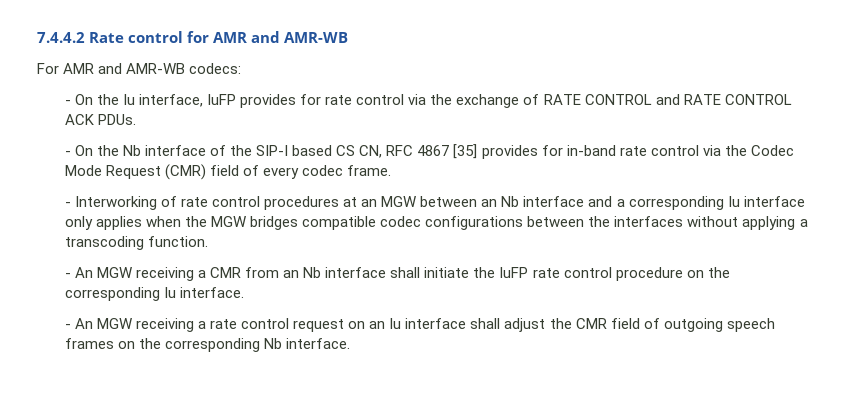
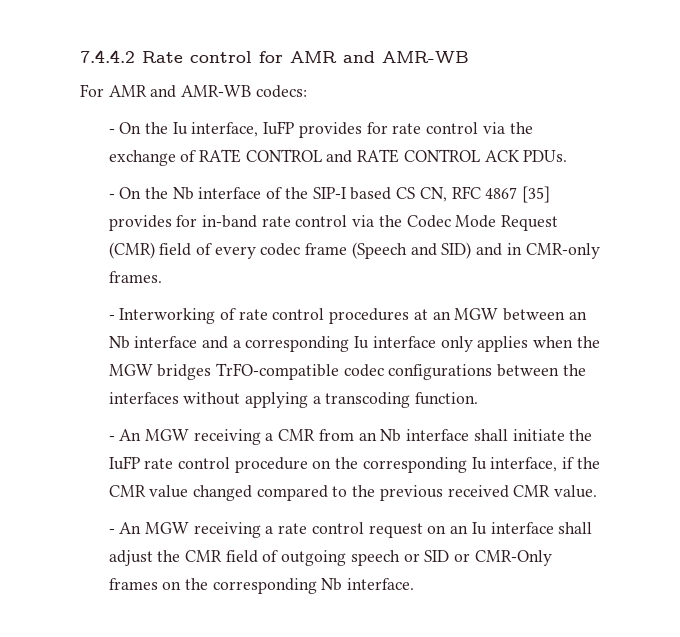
- - On the Nb interface of the SIP-I based CS CN, RFC 4867 [35] provides for in-band rate control via the Codec Mode Request (CMR) field of every codec frame.
+ - On the Nb interface of the SIP-I based CS CN, RFC 4867 [35] provides for in-band rate control via the Codec Mode Request (CMR) field of every codec frame (Speech and SID) and in CMR-only frames.
- - Interworking of rate control procedures at an MGW between an Nb interface and a corresponding Iu interface only applies when the MGW bridges compatible codec configurations between the interfaces without applying a transcoding function.
+ - Interworking of rate control procedures at an MGW between an Nb interface and a corresponding Iu interface only applies when the MGW bridges TrFO-compatible codec configurations between the interfaces without applying a transcoding function.
- - An MGW receiving a CMR from an Nb interface shall initiate the IuFP rate control procedure on the corresponding Iu interface.
+ - An MGW receiving a CMR from an Nb interface shall initiate the IuFP rate control procedure on the corresponding Iu interface, if the CMR value changed compared to the previous received CMR value.
- - An MGW receiving a rate control request on an Iu interface shall adjust the CMR field of outgoing speech frames on the corresponding Nb interface.
+ - An MGW receiving a rate control request on an Iu interface shall adjust the CMR field of outgoing speech or SID or CMR-Only frames on the corresponding Nb interface.

